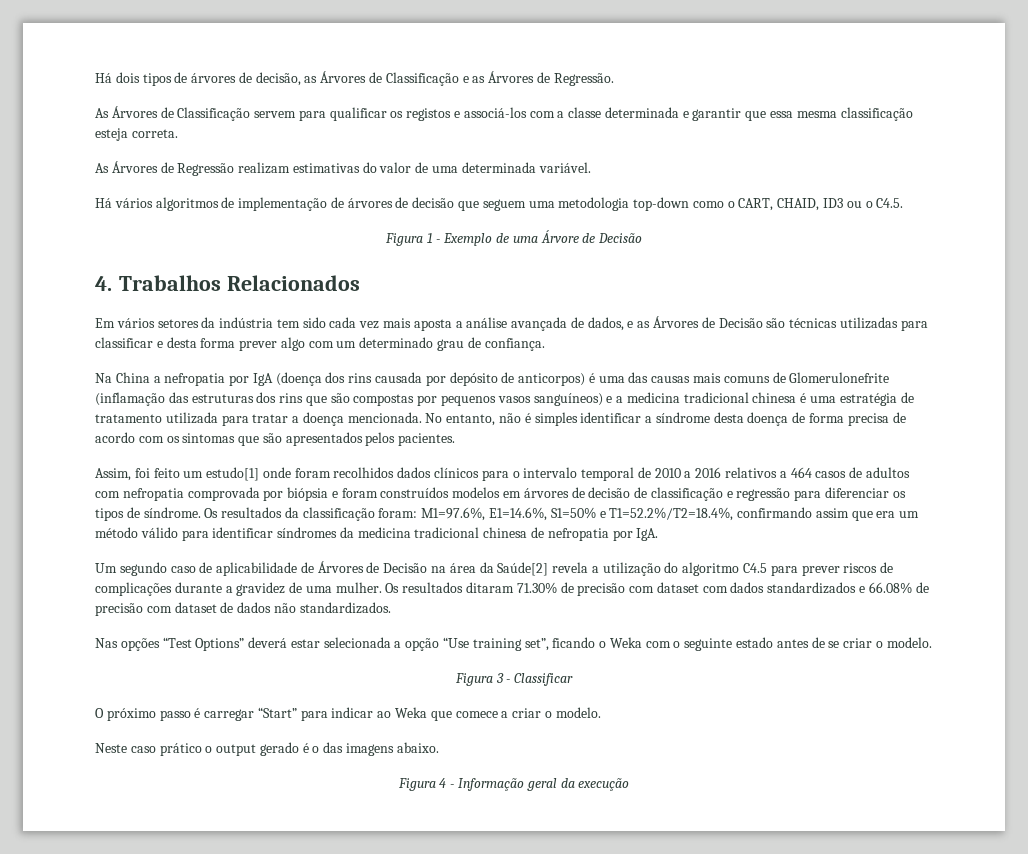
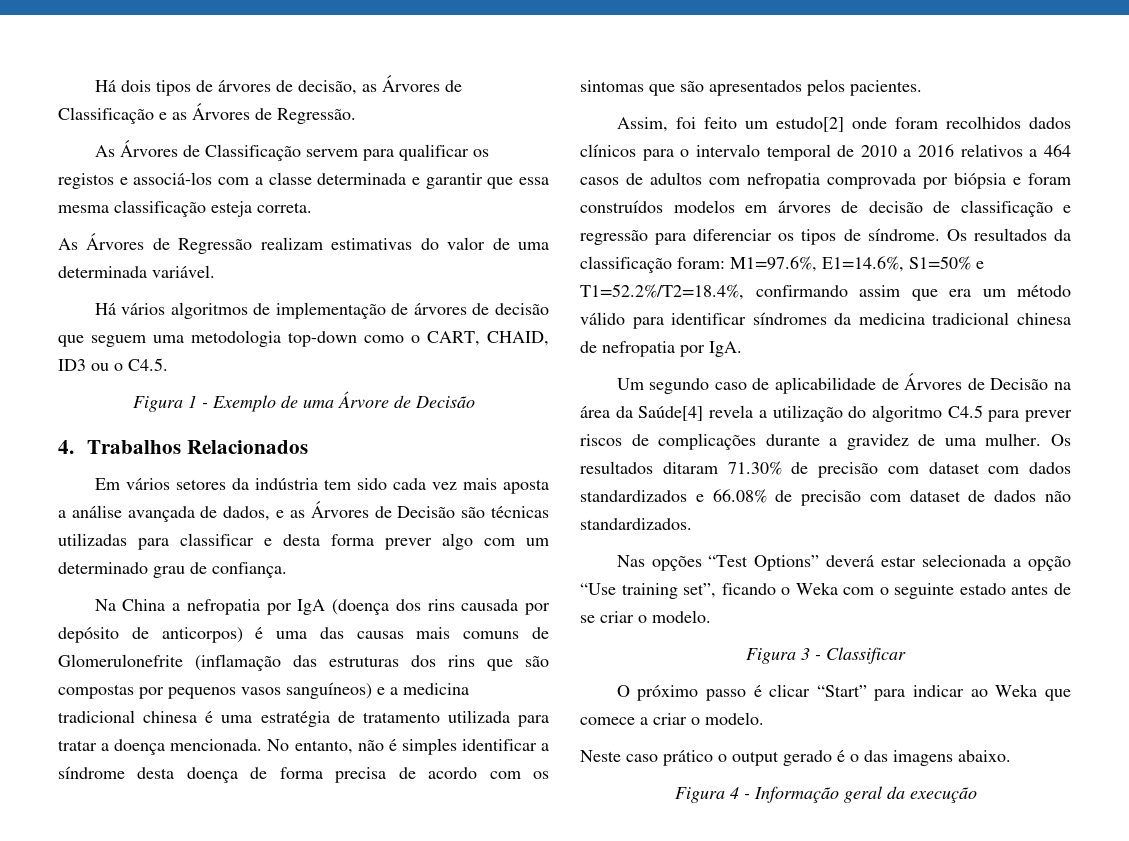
- Assim, foi feito um estudo[1] onde foram recolhidos dados clínicos para o intervalo temporal de 2010 a 2016 relativos a 464 casos de adultos com nefropatia comprovada por biópsia e foram construídos modelos em árvores de decisão de classificação e regressão para diferenciar os tipos de síndrome.
+ Assim, foi feito um estudo[2] onde foram recolhidos dados clínicos para o intervalo temporal de 2010 a 2016 relativos a 464 casos de adultos com nefropatia comprovada por biópsia e foram construídos modelos em árvores de decisão de classificação e regressão para diferenciar os tipos de síndrome.
- Um segundo caso de aplicabilidade de Árvores de Decisão na área da Saúde[2] revela a utilização do algoritmo C4.5 para prever riscos de complicações durante a gravidez de uma mulher.
+ Um segundo caso de aplicabilidade de Árvores de Decisão na área da Saúde[4] revela a utilização do algoritmo C4.5 para prever riscos de complicações durante a gravidez de uma mulher.
- O próximo passo é carregar “Start” para indicar ao Weka que comece a criar o modelo.
+ O próximo passo é clicar “Start” para indicar ao Weka que comece a criar o modelo.

